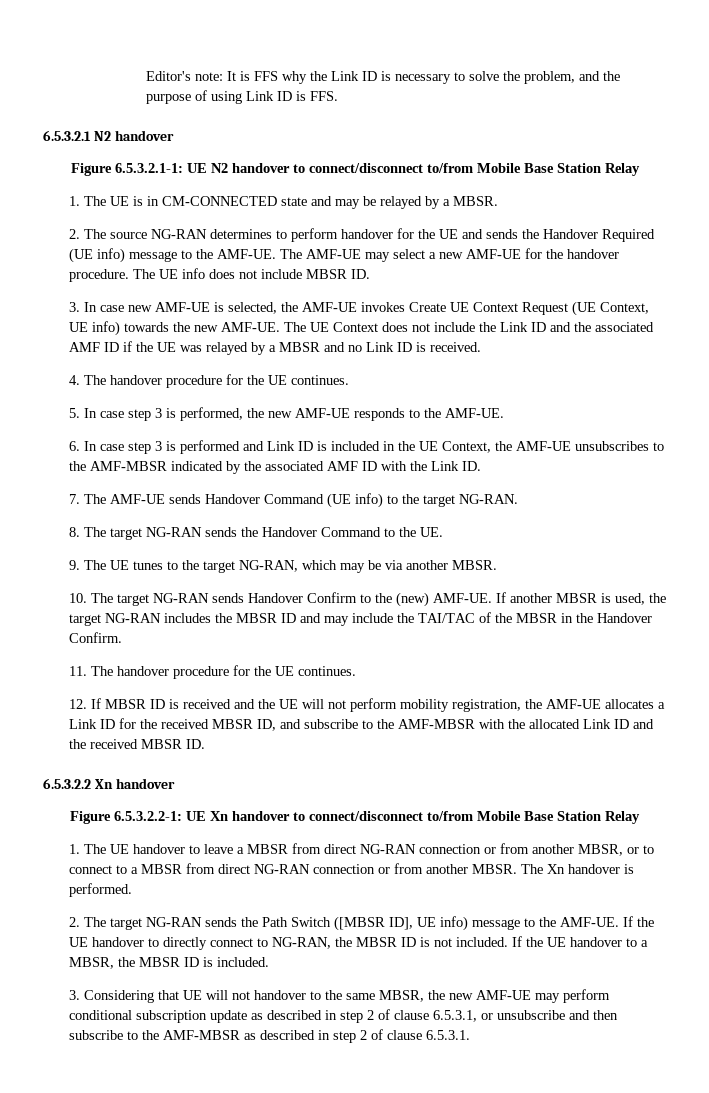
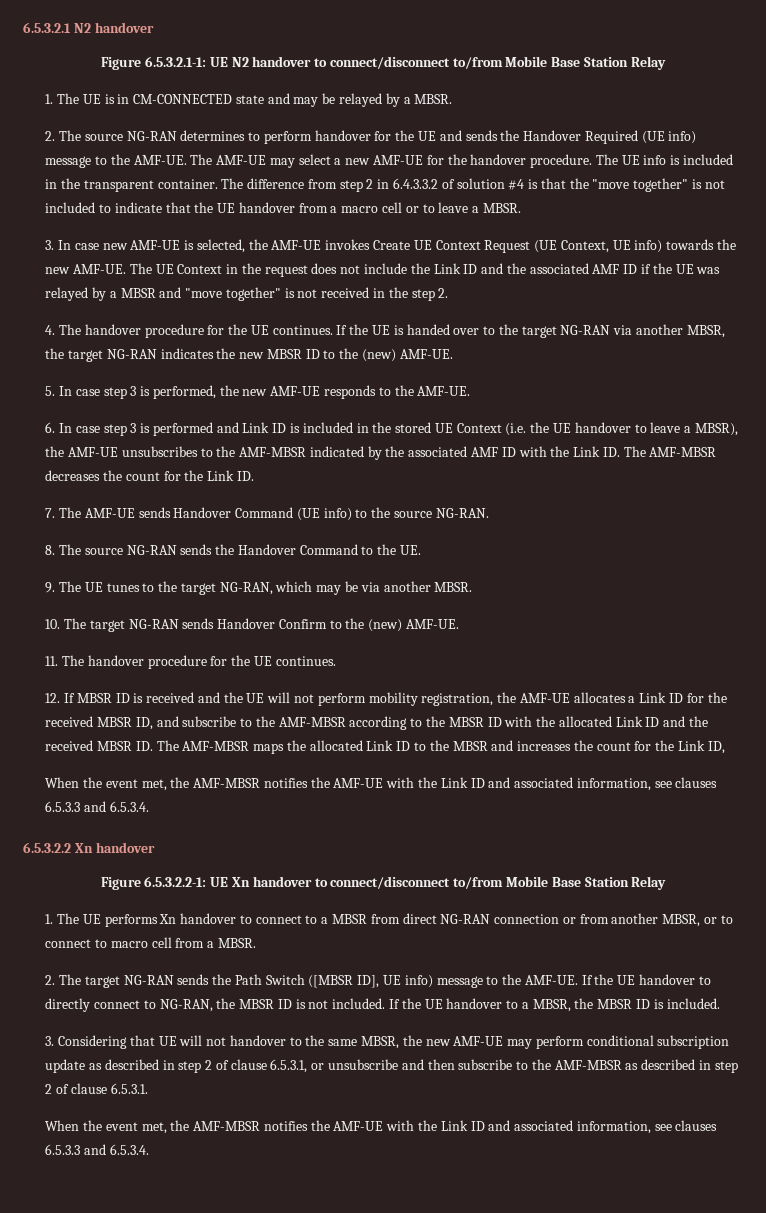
- Editor's note: It is FFS why the Link ID is necessary to solve the problem, and the purpose of using Link ID is FFS.
- The UE info does not include MBSR ID.
+ The UE info is included in the transparent container. The difference from step 2 in 6.4.3.3.2 of solution #4 is that the "move together" is not included to indicate that the UE handover from a macro cell or to leave a MBSR.
- The UE Context does not include the Link ID and the associated AMF ID if the UE was relayed by a MBSR and no Link ID is received.
+ The UE Context in the request does not include the Link ID and the associated AMF ID if the UE was relayed by a MBSR and "move together" is not received in the step 2.
+ If the UE is handed over to the target NG-RAN via another MBSR, the target NG-RAN indicates the new MBSR ID to the (new) AMF-UE.
- 6. In case step 3 is performed and Link ID is included in the UE Context, the AMF-UE unsubscribes to the AMF-MBSR indicated by the associated AMF ID with the Link ID.
+ 6. In case step 3 is performed and Link ID is included in the stored UE Context (i.e. the UE handover to leave a MBSR), the AMF-UE unsubscribes to the AMF-MBSR indicated by the associated AMF ID with the Link ID. The AMF-MBSR decreases the count for the Link ID.
- 7. The AMF-UE sends Handover Command (UE info) to the target NG-RAN.
+ 7. The AMF-UE sends Handover Command (UE info) to the source NG-RAN.
- 8. The target NG-RAN sends the Handover Command to the UE.
+ 8. The source NG-RAN sends the Handover Command to the UE.
- If another MBSR is used, the target NG-RAN includes the MBSR ID and may include the TAI/TAC of the MBSR in the Handover Confirm.
- 12. If MBSR ID is received and the UE will not perform mobility registration, the AMF-UE allocates a Link ID for the received MBSR ID, and subscribe to the AMF-MBSR with the allocated Link ID and the received MBSR ID.
+ 12. If MBSR ID is received and the UE will not perform mobility registration, the AMF-UE allocates a Link ID for the received MBSR ID, and subscribe to the AMF-MBSR according to the MBSR ID with the allocated Link ID and the received MBSR ID. The AMF-MBSR maps the allocated Link ID to the MBSR and increases the count for the Link ID,
+ When the event met, the AMF-MBSR notifies the AMF-UE with the Link ID and associated information, see clauses 6.5.3.3 and 6.5.3.4.
- 1. The UE handover to leave a MBSR from direct NG-RAN connection or from another MBSR, or to connect to a MBSR from direct NG-RAN connection or from another MBSR. The Xn handover is performed.
+ 1. The UE performs Xn handover to connect to a MBSR from direct NG-RAN connection or from another MBSR, or to connect to macro cell from a MBSR.
  3. Considering that UE will not handover to the same MBSR, the new AMF-UE may perform conditional subscription update as described in step 2 of clause 6.5.3.1, or unsubscribe and then subscribe to the AMF-MBSR as described in step 2 of clause 6.5.3.1.
+ When the event met, the AMF-MBSR notifies the AMF-UE with the Link ID and associated information, see clauses 6.5.3.3 and 6.5.3.4.

